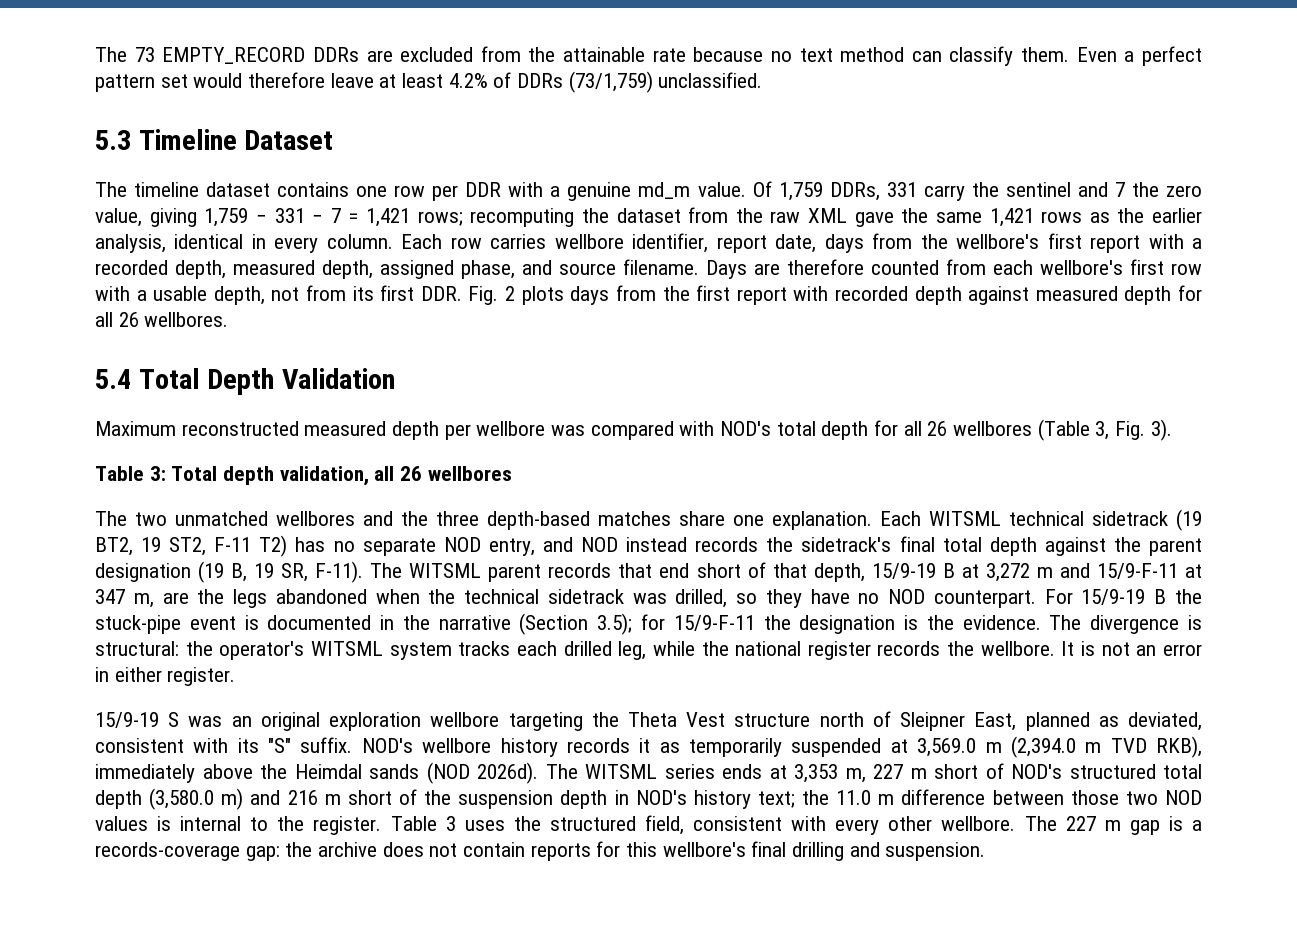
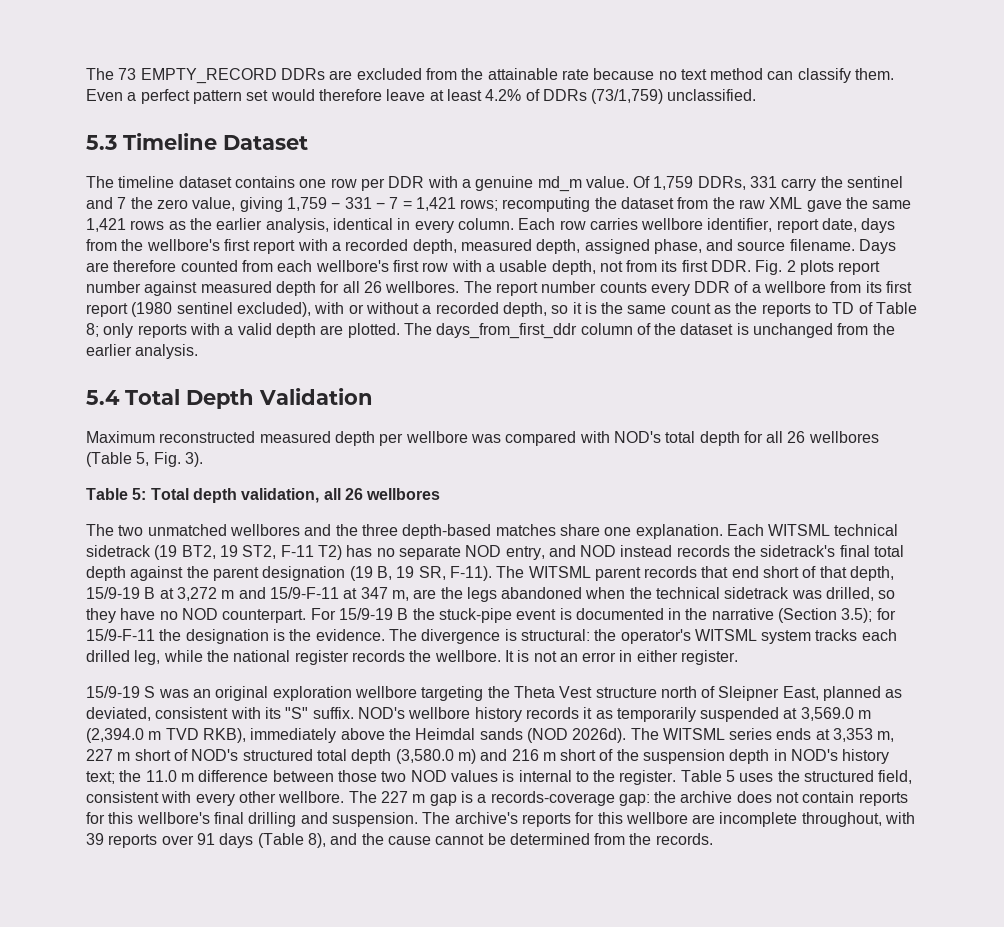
- Days are therefore counted from each wellbore's first row with a usable depth, not from its first DDR. Fig. 2 plots days from the first report with recorded depth against measured depth for all 26 wellbores.
+ Days are therefore counted from each wellbore's first row with a usable depth, not from its first DDR. Fig. 2 plots report number against measured depth for all 26 wellbores. The report number counts every DDR of a wellbore from its first report (1980 sentinel excluded), with or without a recorded depth, so it is the same count as the reports to TD of Table 8; only reports with a valid depth are plotted. The days_from_first_ddr column of the dataset is unchanged from the earlier analysis.
- Maximum reconstructed measured depth per wellbore was compared with NOD's total depth for all 26 wellbores (Table 3, Fig. 3).
+ Maximum reconstructed measured depth per wellbore was compared with NOD's total depth for all 26 wellbores (Table 5, Fig. 3).
- Table 3: Total depth validation, all 26 wellbores
+ Table 5: Total depth validation, all 26 wellbores
- Table 3 uses the structured field, consistent with every other wellbore.
+ Table 5 uses the structured field, consistent with every other wellbore.
+ The archive's reports for this wellbore are incomplete throughout, with 39 reports over 91 days (Table 8), and the cause cannot be determined from the records.

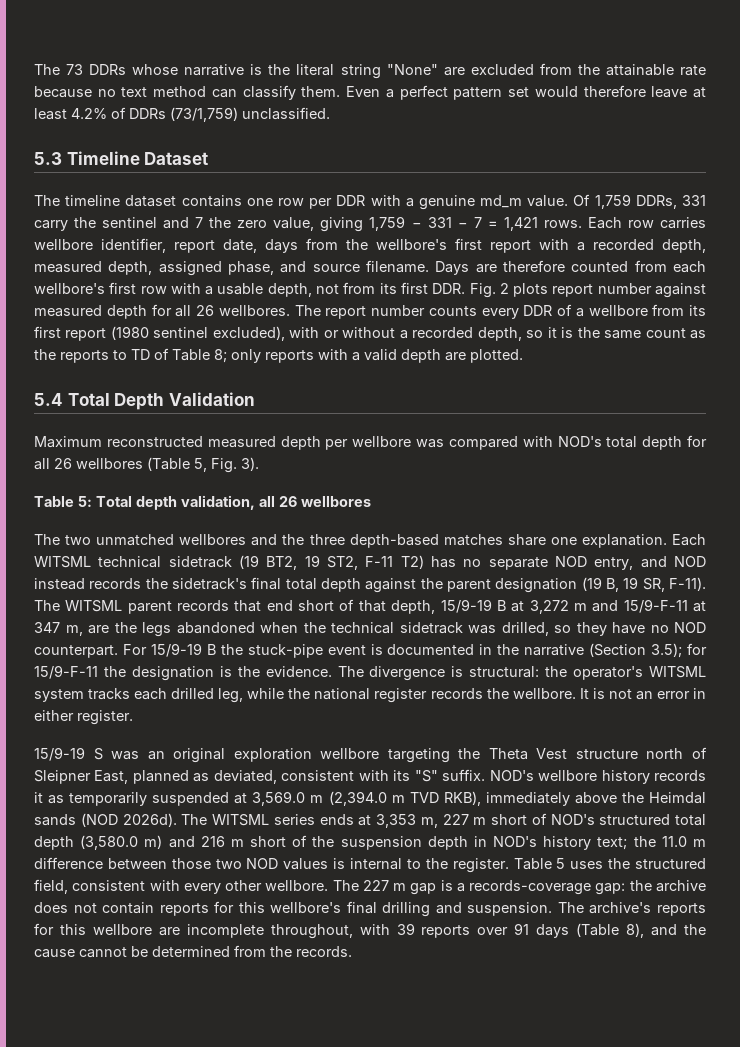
- The 73 EMPTY_RECORD DDRs are excluded from the attainable rate because no text method can classify them.
+ The 73 DDRs whose narrative is the literal string "None" are excluded from the attainable rate because no text method can classify them.
- Of 1,759 DDRs, 331 carry the sentinel and 7 the zero value, giving 1,759 − 331 − 7 = 1,421 rows; recomputing the dataset from the raw XML gave the same 1,421 rows as the earlier analysis, identical in every column.
+ Of 1,759 DDRs, 331 carry the sentinel and 7 the zero value, giving 1,759 − 331 − 7 = 1,421 rows.
- The days_from_first_ddr column of the dataset is unchanged from the earlier analysis.

